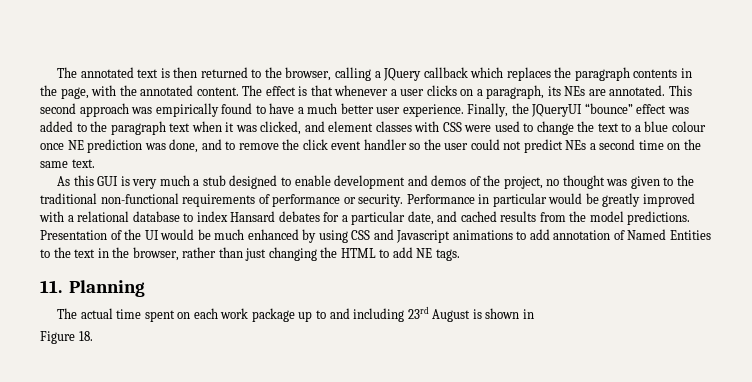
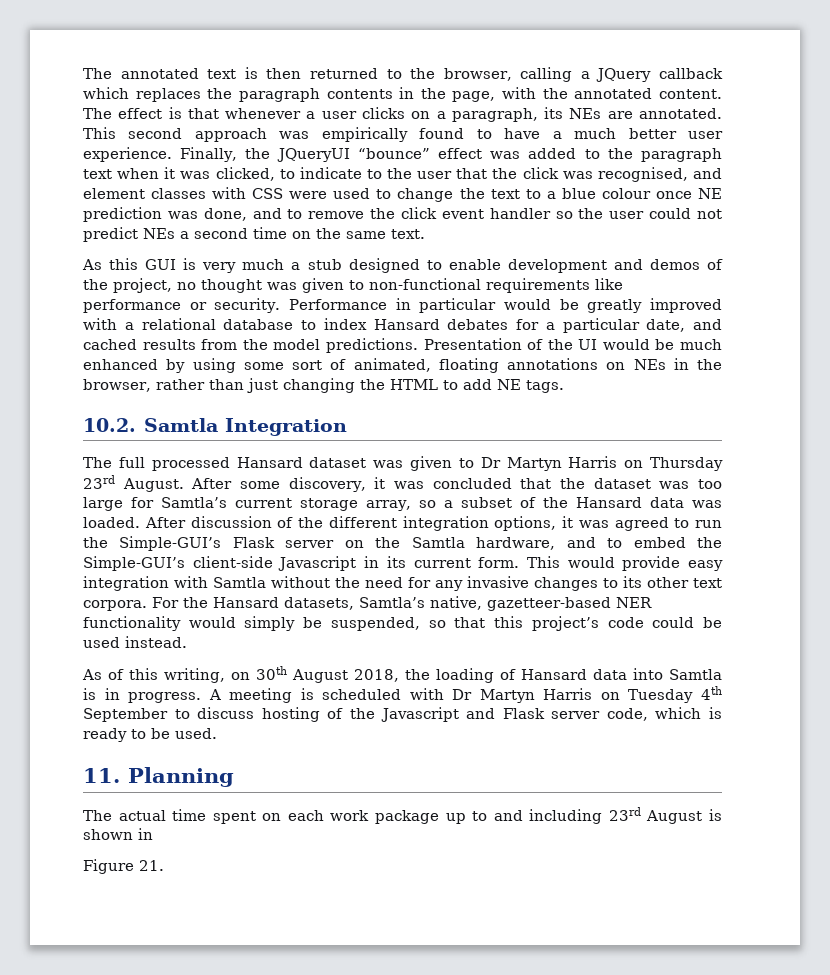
- Finally, the JQueryUI “bounce” effect was added to the paragraph text when it was clicked, and element classes with CSS were used to change the text to a blue colour once NE prediction was done, and to remove the click event handler so the user could not predict NEs a second time on the same text.
+ Finally, the JQueryUI “bounce” effect was added to the paragraph text when it was clicked, to indicate to the user that the click was recognised, and element classes with CSS were used to change the text to a blue colour once NE prediction was done, and to remove the click event handler so the user could not predict NEs a second time on the same text.
- As this GUI is very much a stub designed to enable development and demos of the project, no thought was given to the traditional non-functional requirements of performance or security.
+ As this GUI is very much a stub designed to enable development and demos of the project, no thought was given to non-functional requirements like performance or security.
- Presentation of the UI would be much enhanced by using CSS and Javascript animations to add annotation of Named Entities to the text in the browser, rather than just changing the HTML to add NE tags.
+ Presentation of the UI would be much enhanced by using some sort of animated, floating annotations on NEs in the browser, rather than just changing the HTML to add NE tags.
+ 10.2. Samtla Integration
+ The full processed Hansard dataset was given to Dr Martyn Harris on Thursday 23rd August. After some discovery, it was concluded that the dataset was too large for Samtla’s current storage array, so a subset of the Hansard data was loaded. After discussion of the different integration options, it was agreed to run the Simple-GUI’s Flask server on the Samtla hardware, and to embed the Simple-GUI’s client-side Javascript in its current form. This would provide easy integration with Samtla without the need for any invasive changes to its other text corpora. For the Hansard datasets, Samtla’s native, gazetteer-based NER functionality would simply be suspended, so that this project’s code could be used instead.
+ As of this writing, on 30th August 2018, the loading of Hansard data into Samtla is in progress. A meeting is scheduled with Dr Martyn Harris on Tuesday 4th September to discuss hosting of the Javascript and Flask server code, which is ready to be used.
- Figure 18.
+ Figure 21.

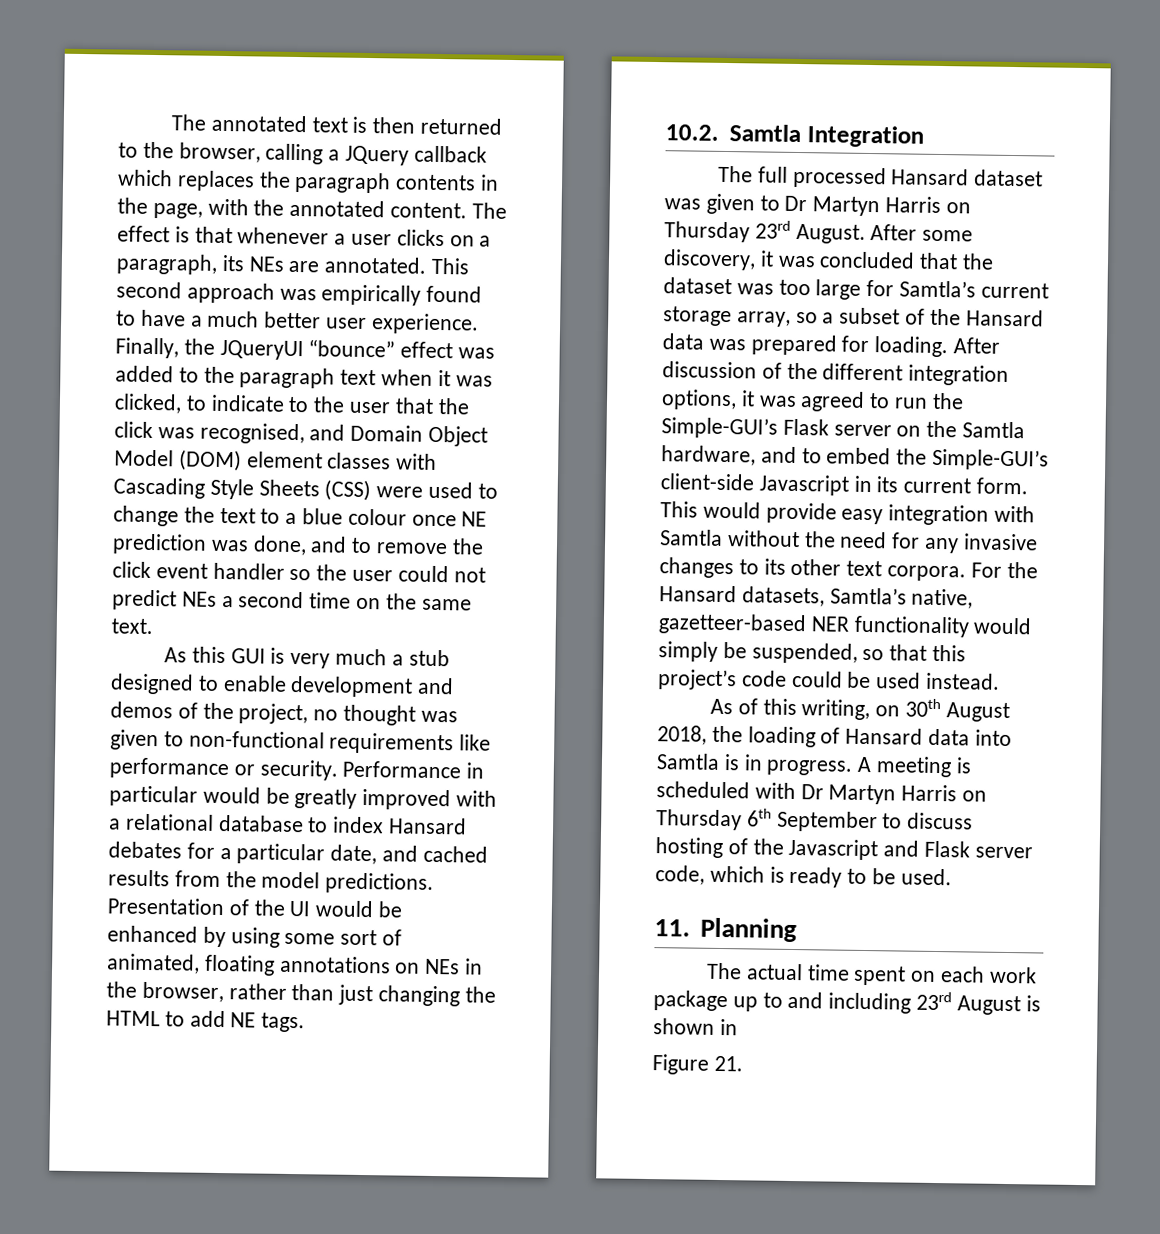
- Finally, the JQueryUI “bounce” effect was added to the paragraph text when it was clicked, to indicate to the user that the click was recognised, and element classes with CSS were used to change the text to a blue colour once NE prediction was done, and to remove the click event handler so the user could not predict NEs a second time on the same text.
+ Finally, the JQueryUI “bounce” effect was added to the paragraph text when it was clicked, to indicate to the user that the click was recognised, and Domain Object Model (DOM) element classes with Cascading Style Sheets (CSS) were used to change the text to a blue colour once NE prediction was done, and to remove the click event handler so the user could not predict NEs a second time on the same text.
- Presentation of the UI would be much enhanced by using some sort of animated, floating annotations on NEs in the browser, rather than just changing the HTML to add NE tags.
+ Presentation of the UI would be enhanced by using some sort of animated, floating annotations on NEs in the browser, rather than just changing the HTML to add NE tags.
- After some discovery, it was concluded that the dataset was too large for Samtla’s current storage array, so a subset of the Hansard data was loaded.
+ After some discovery, it was concluded that the dataset was too large for Samtla’s current storage array, so a subset of the Hansard data was prepared for loading.
- A meeting is scheduled with Dr Martyn Harris on Tuesday 4th September to discuss hosting of the Javascript and Flask server code, which is ready to be used.
+ A meeting is scheduled with Dr Martyn Harris on Thursday 6th September to discuss hosting of the Javascript and Flask server code, which is ready to be used.

